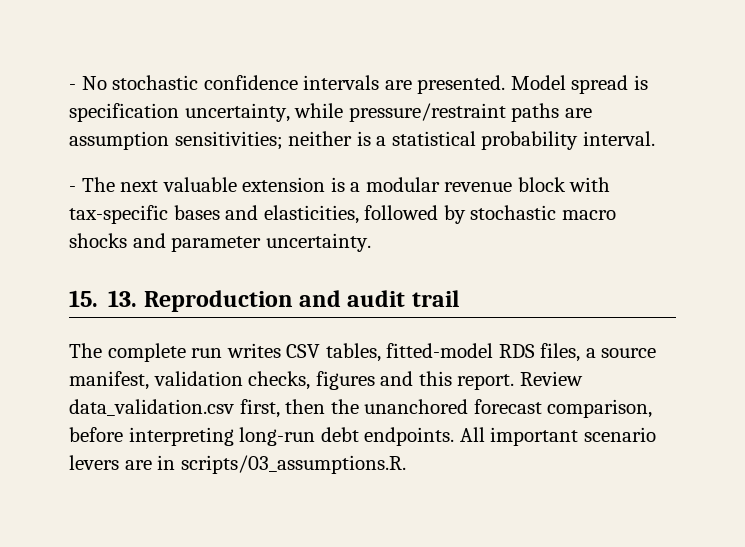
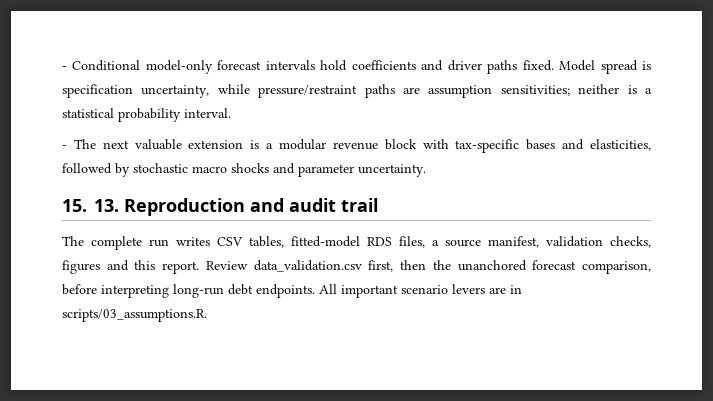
- - No stochastic confidence intervals are presented.
+ - Conditional model-only forecast intervals hold coefficients and driver paths fixed.

